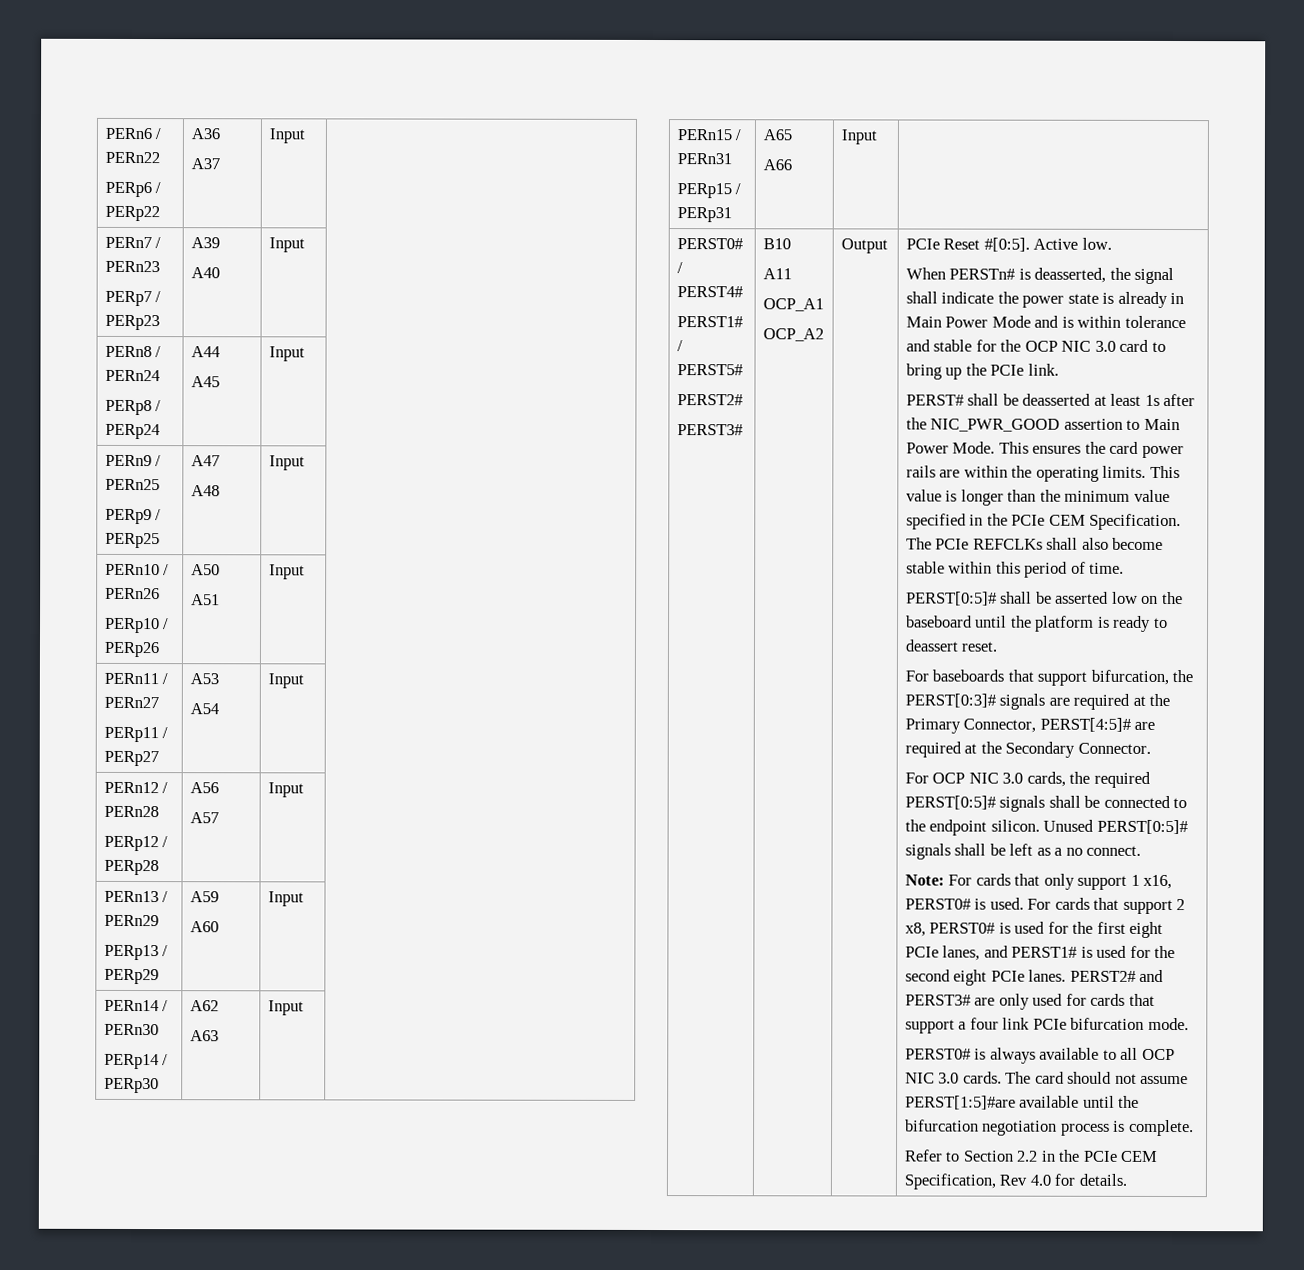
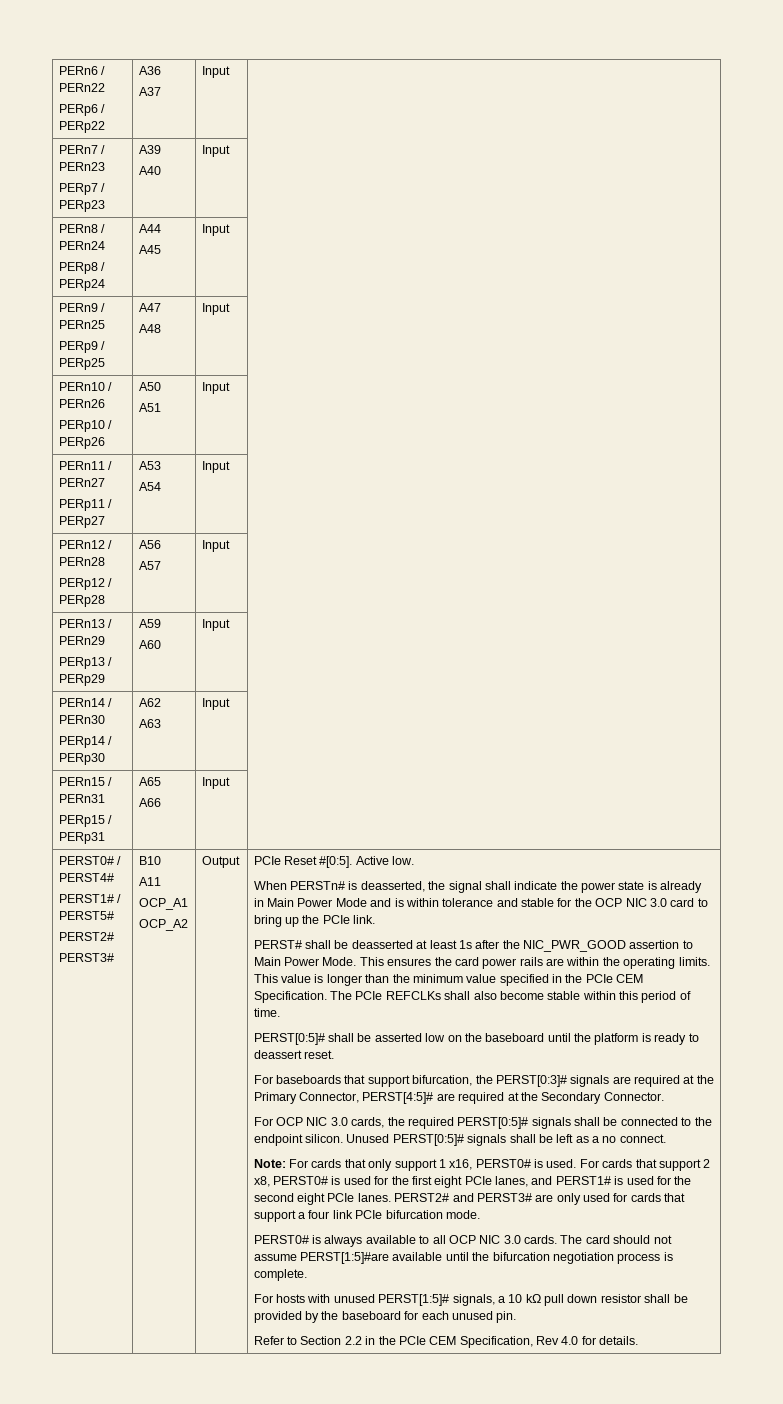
+ For hosts with unused PERST[1:5]# signals, a 10 kΩ pull down resistor shall be provided by the baseboard for each unused pin.

